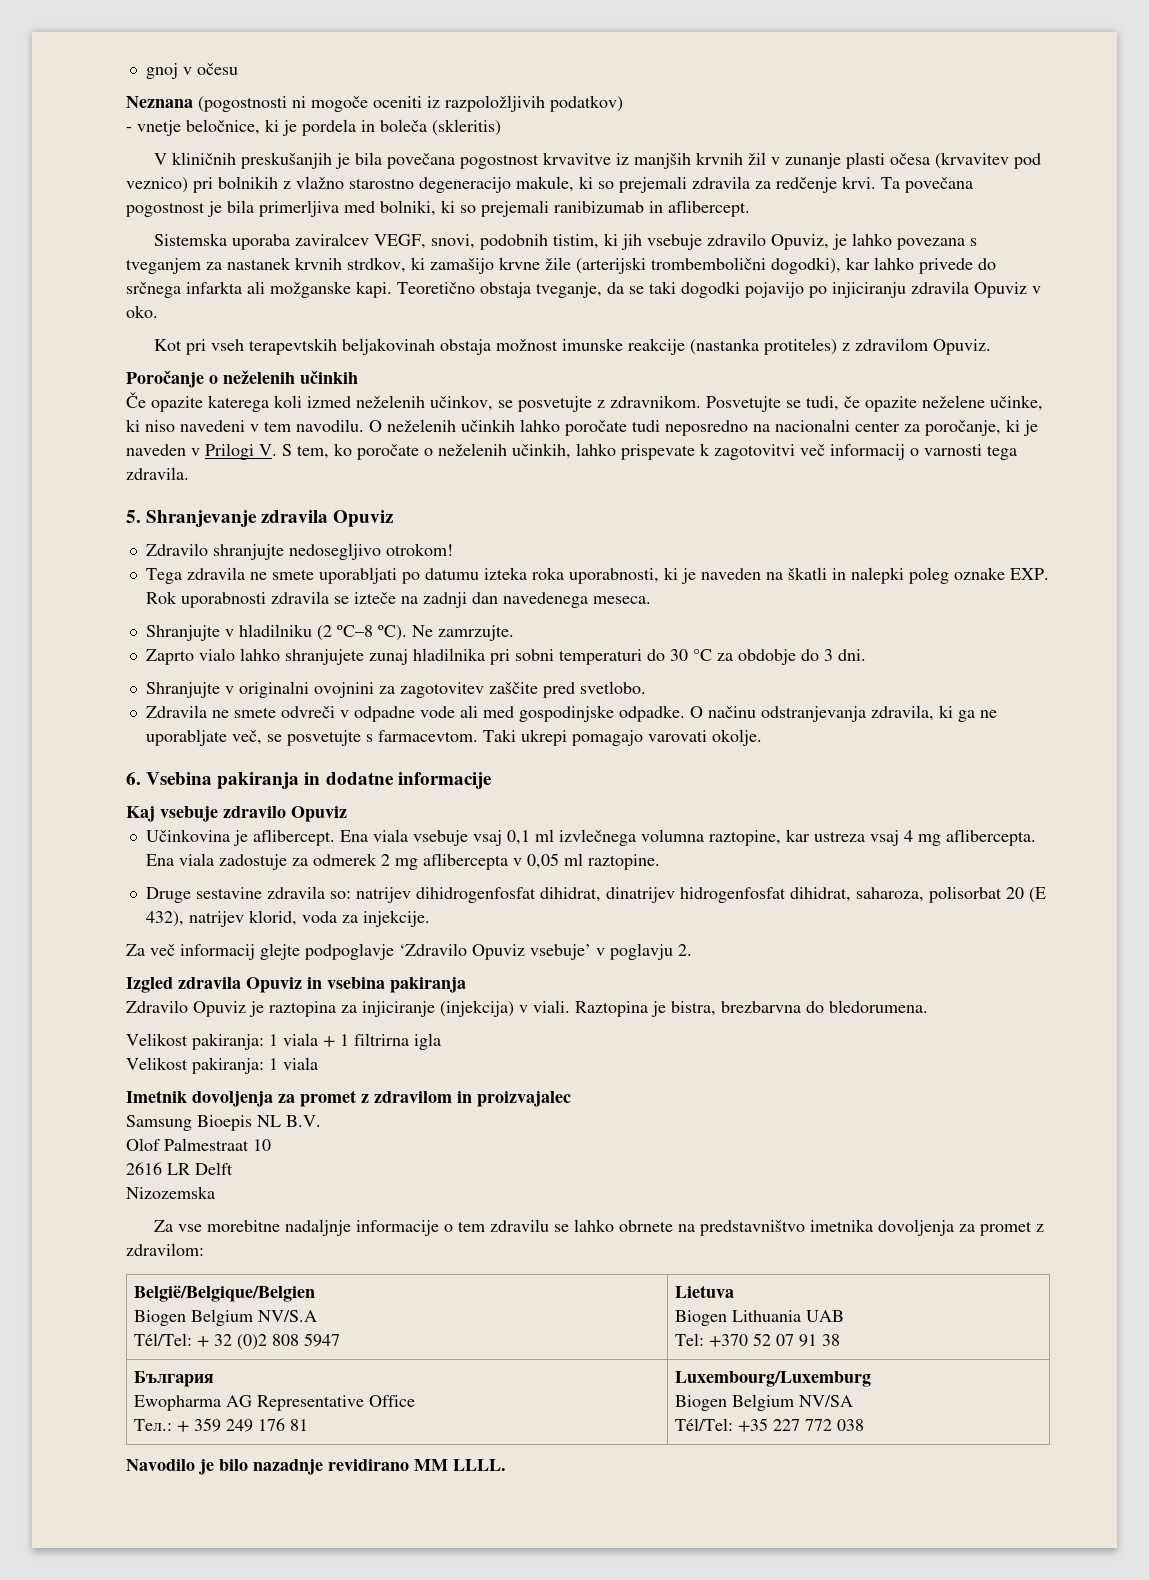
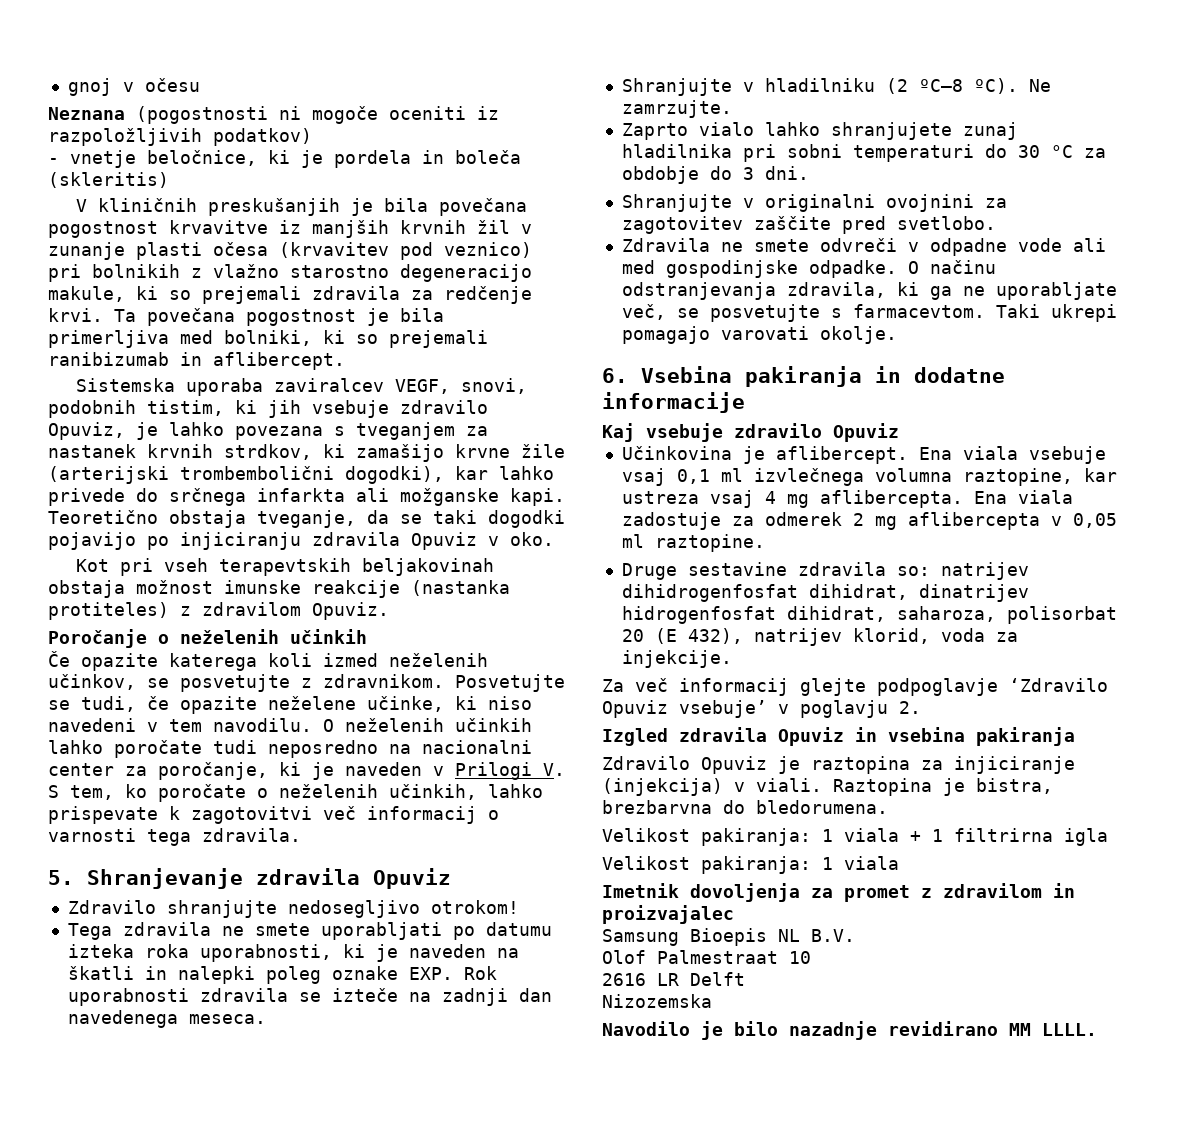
- Za vse morebitne nadaljnje informacije o tem zdravilu se lahko obrnete na predstavništvo imetnika dovoljenja za promet z zdravilom:
- België/Belgique/Belgien
- Biogen Belgium NV/S.A
- Tél/Tel: + 32 (0)2 808 5947 | Lietuva
- Biogen Lithuania UAB
- Tel: +370 52 07 91 38
- България
- Ewopharma AG Representative Office
- Teл.: + 359 249 176 81 | Luxembourg/Luxemburg
- Biogen Belgium NV/SA
- Tél/Tel: +35 227 772 038

